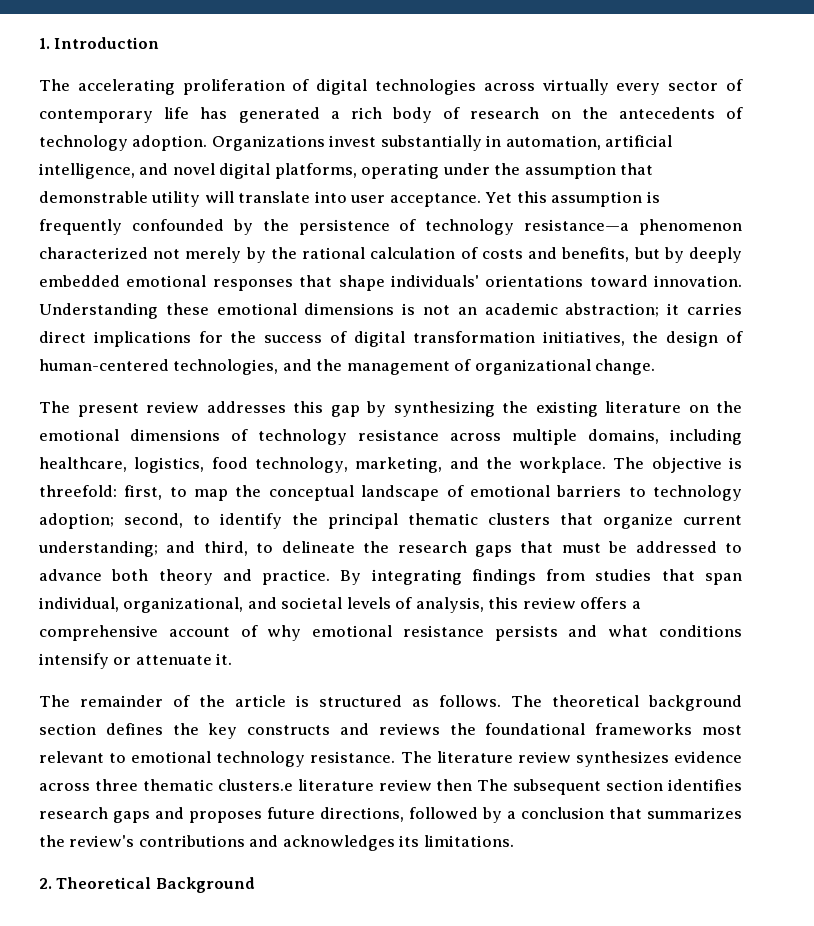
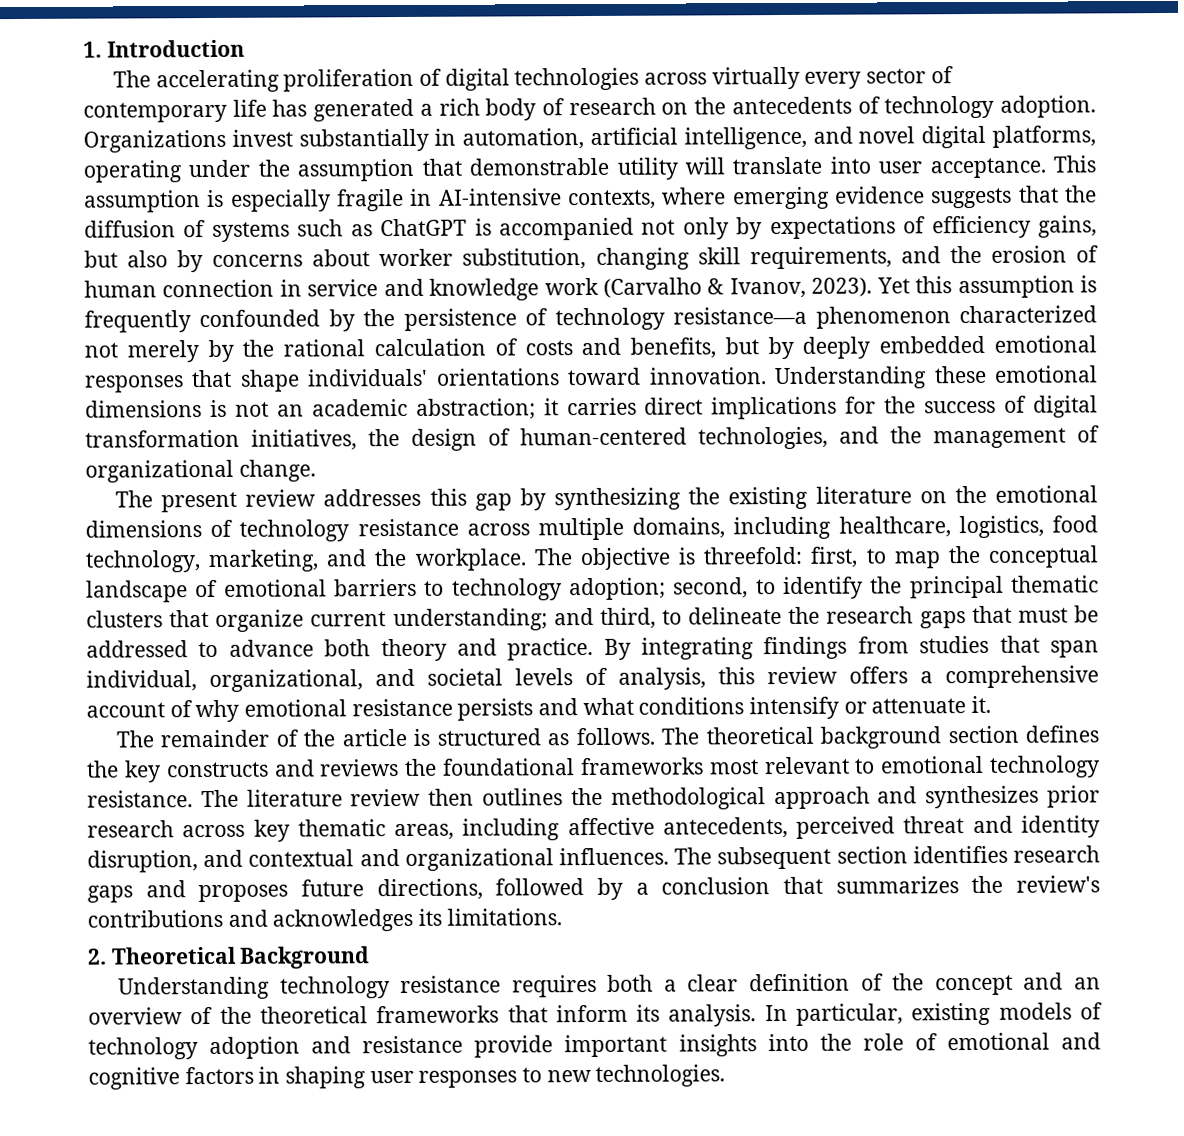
+ This assumption is especially fragile in AI-intensive contexts, where emerging evidence suggests that the diffusion of systems such as ChatGPT is accompanied not only by expectations of efficiency gains, but also by concerns about worker substitution, changing skill requirements, and the erosion of human connection in service and knowledge work (Carvalho & Ivanov, 2023).
- The literature review synthesizes evidence across three thematic clusters.e literature review then The subsequent section identifies research gaps and proposes future directions, followed by a conclusion that summarizes the review's contributions and acknowledges its limitations.
+ The literature review then outlines the methodological approach and synthesizes prior research across key thematic areas, including affective antecedents, perceived threat and identity disruption, and contextual and organizational influences. The subsequent section identifies research gaps and proposes future directions, followed by a conclusion that summarizes the review's contributions and acknowledges its limitations.
+ Understanding technology resistance requires both a clear definition of the concept and an overview of the theoretical frameworks that inform its analysis. In particular, existing models of technology adoption and resistance provide important insights into the role of emotional and cognitive factors in shaping user responses to new technologies.

